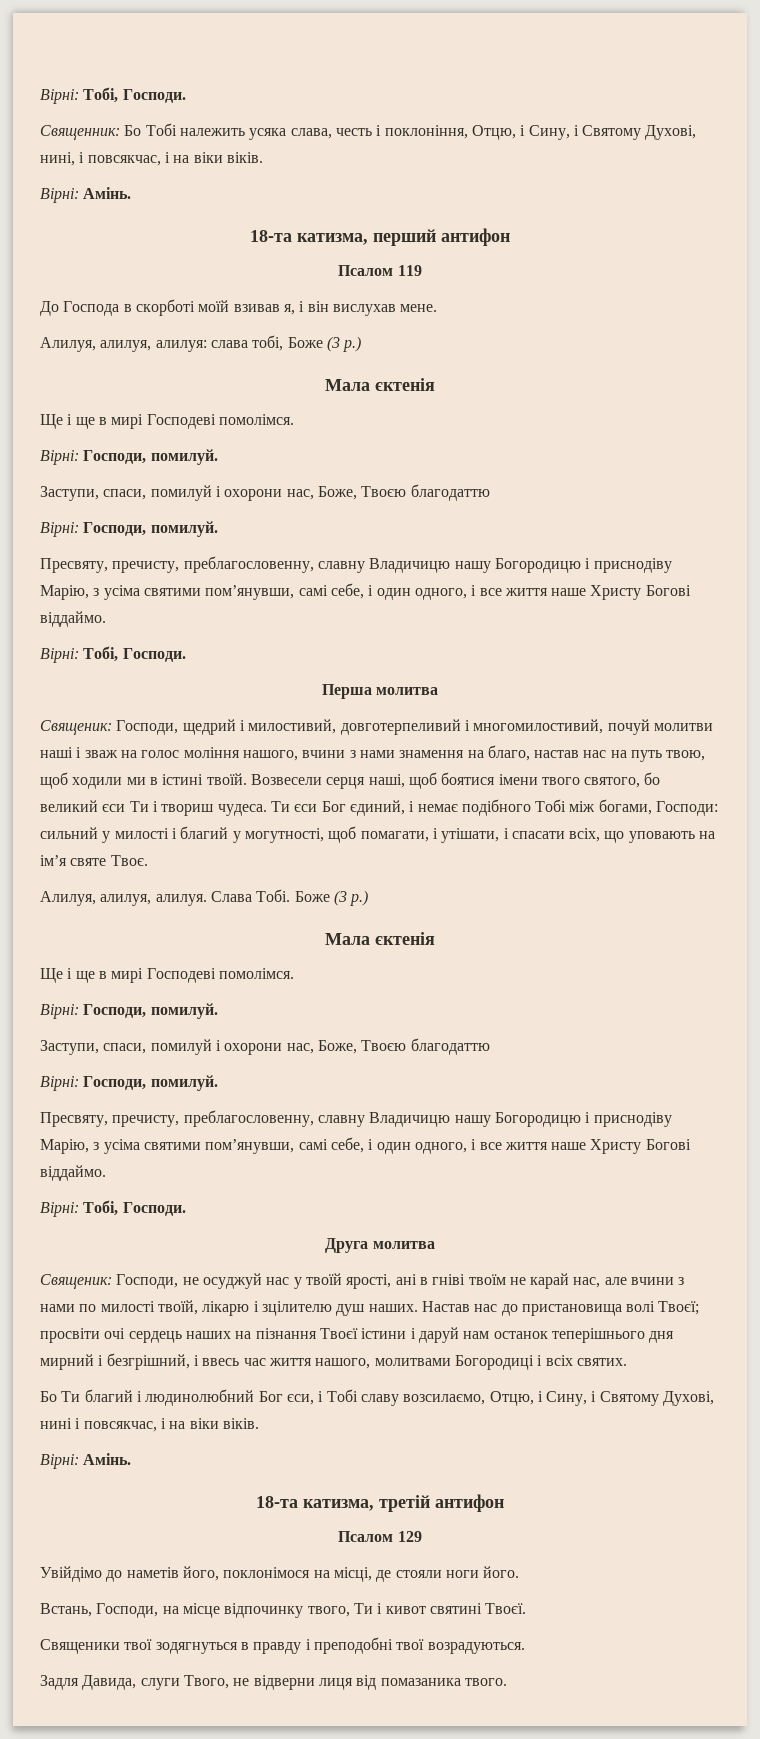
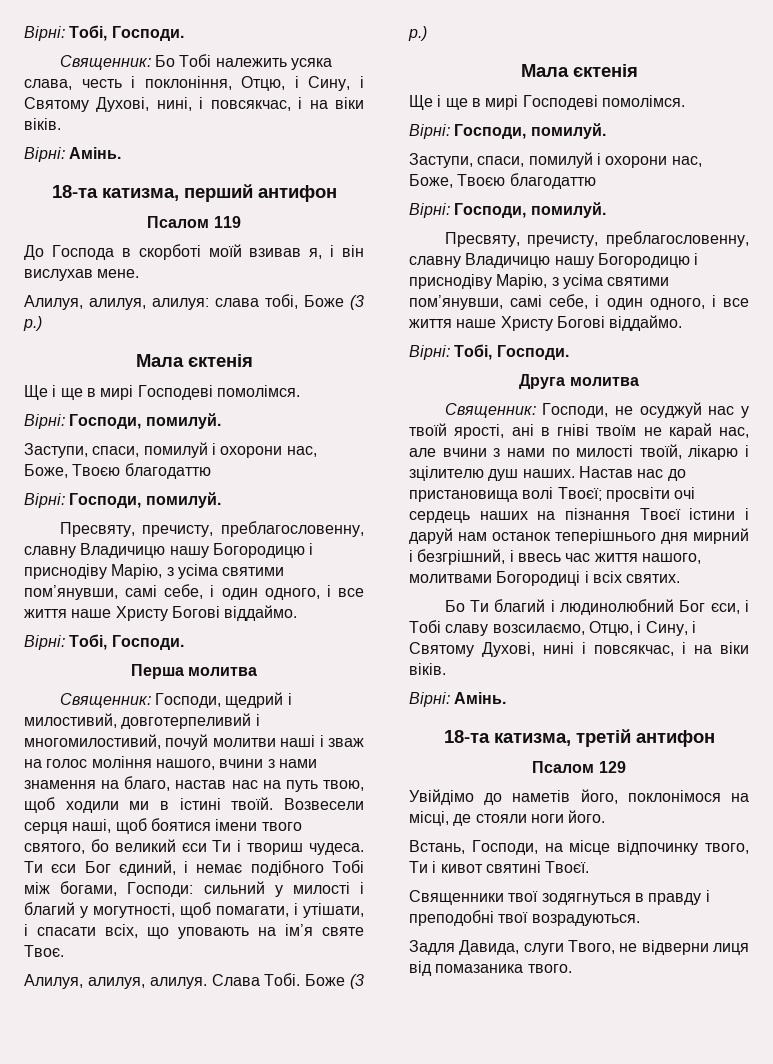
- Священик: Господи, щедрий і милостивий, довготерпеливий і многомилостивий, почуй молитви наші і зваж на голос моління нашого, вчини з нами знамення на благо, настав нас на путь твою, щоб ходили ми в істині твоїй.
+ Священник: Господи, щедрий і милостивий, довготерпеливий і многомилостивий, почуй молитви наші і зваж на голос моління нашого, вчини з нами знамення на благо, настав нас на путь твою, щоб ходили ми в істині твоїй.
- Священик: Господи, не осуджуй нас у твоїй ярості, ані в гніві твоїм не карай нас, але вчини з нами по милості твоїй, лікарю і зцілителю душ наших.
+ Священник: Господи, не осуджуй нас у твоїй ярості, ані в гніві твоїм не карай нас, але вчини з нами по милості твоїй, лікарю і зцілителю душ наших.
- Священики твої зодягнуться в правду і преподобні твої возрадуються.
+ Священники твої зодягнуться в правду і преподобні твої возрадуються.

